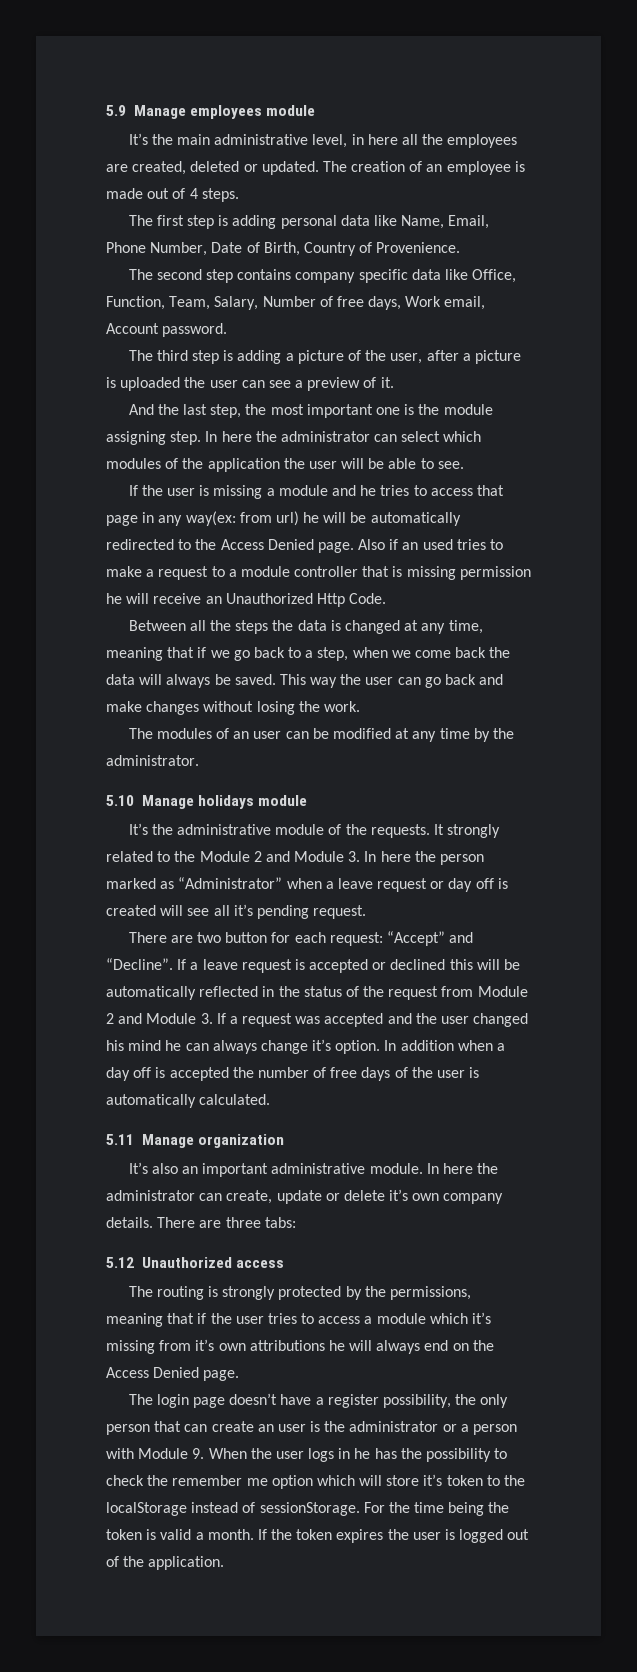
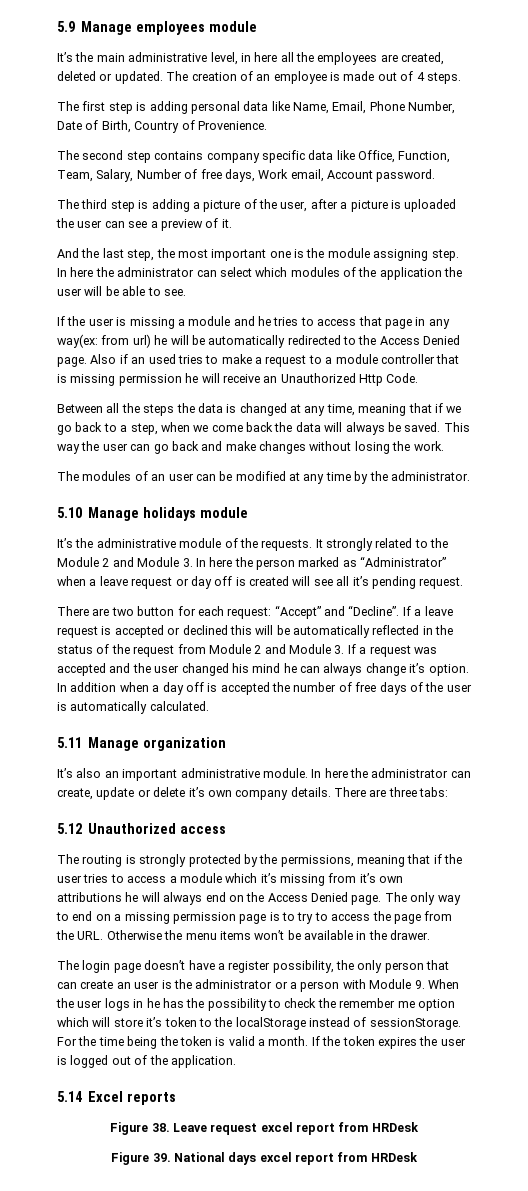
+ The only way to end on a missing permission page is to try to access the page from the URL. Otherwise the menu items won’t be available in the drawer.
+ 5.14 Excel reports
+ Figure 38. Leave request excel report from HRDesk
+ Figure 39. National days excel report from HRDesk

